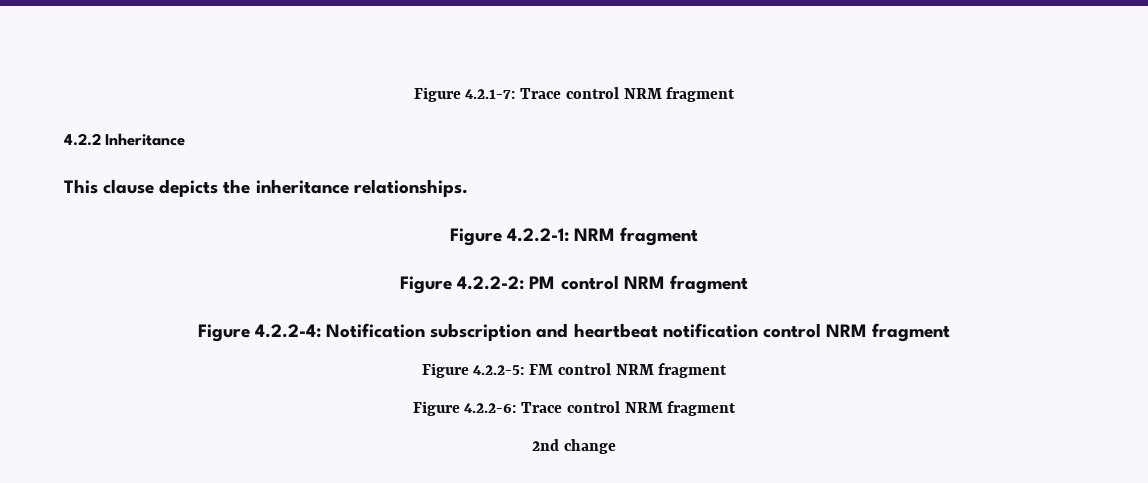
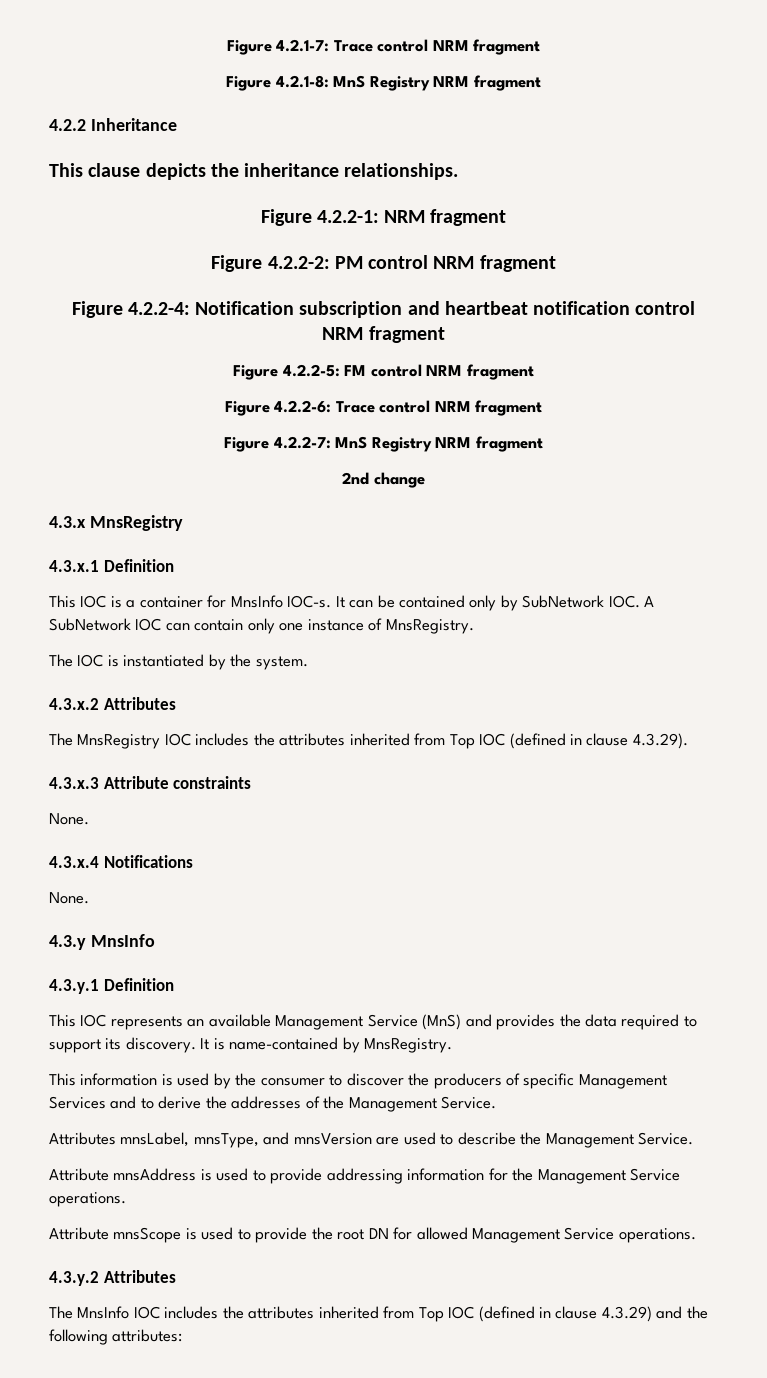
+ Figure 4.2.1-8: MnS Registry NRM fragment
+ Figure 4.2.2-7: MnS Registry NRM fragment
  2nd change
+ 4.3.x MnsRegistry
+ 4.3.x.1 Definition
+ This IOC is a container for MnsInfo IOC-s. It can be contained only by SubNetwork IOC. A SubNetwork IOC can contain only one instance of MnsRegistry.
+ The IOC is instantiated by the system.
+ 4.3.x.2 Attributes
+ The MnsRegistry IOC includes the attributes inherited from Top IOC (defined in clause 4.3.29).
+ 4.3.x.3 Attribute constraints
+ None.
+ 4.3.x.4 Notifications
+ None.
+ 4.3.y MnsInfo
+ 4.3.y.1 Definition
+ This IOC represents an available Management Service (MnS) and provides the data required to support its discovery. It is name-contained by MnsRegistry.
+ This information is used by the consumer to discover the producers of specific Management Services and to derive the addresses of the Management Service.
+ Attributes mnsLabel, mnsType, and mnsVersion are used to describe the Management Service.
+ Attribute mnsAddress is used to provide addressing information for the Management Service operations.
+ Attribute mnsScope is used to provide the root DN for allowed Management Service operations.
+ 4.3.y.2 Attributes
+ The MnsInfo IOC includes the attributes inherited from Top IOC (defined in clause 4.3.29) and the following attributes:

